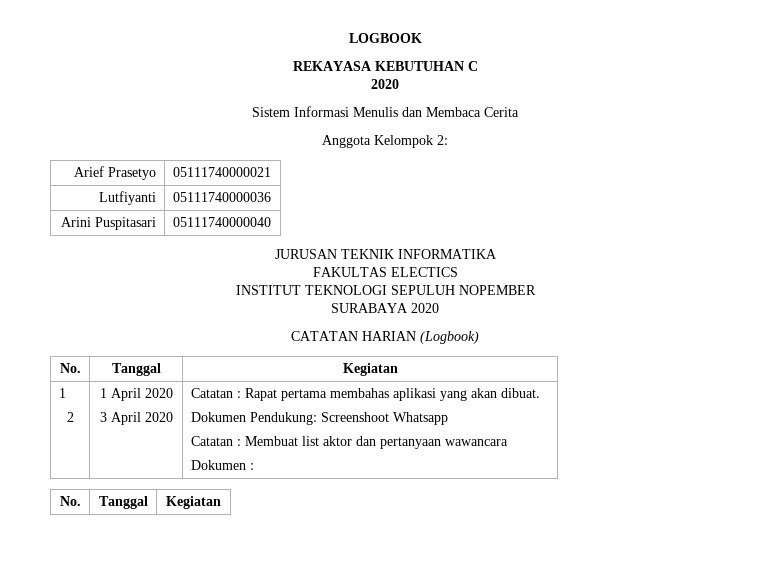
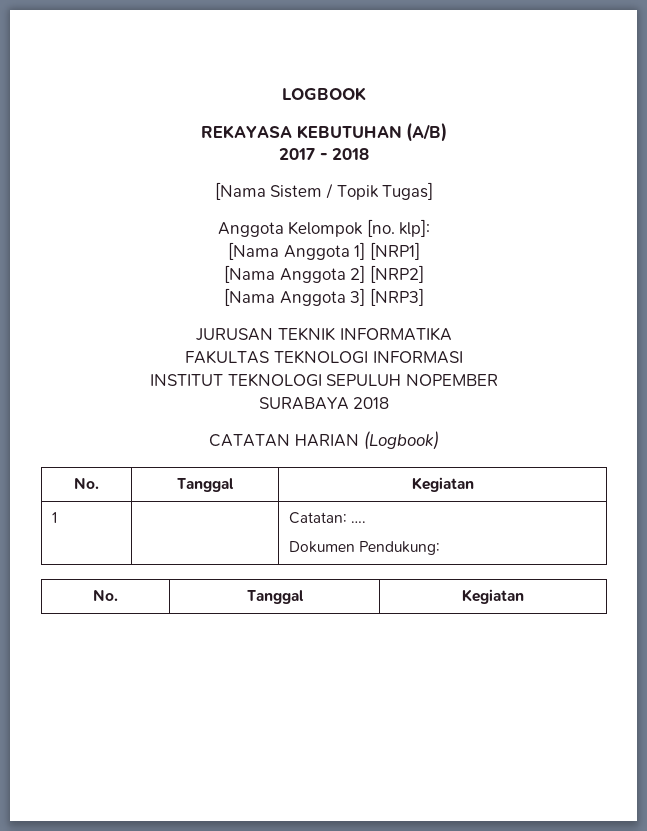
- REKAYASA KEBUTUHAN C
- 2020
- Sistem Informasi Menulis dan Membaca Cerita
- Anggota Kelompok 2:
- Arief Prasetyo | 05111740000021
- Lutfiyanti | 05111740000036
- Arini Puspitasari | 05111740000040
+ REKAYASA KEBUTUHAN (A/B)
+ 2017 - 2018
+ [Nama Sistem / Topik Tugas]
+ Anggota Kelompok [no. klp]:
+ [Nama Anggota 1] [NRP1]
+ [Nama Anggota 2] [NRP2]
+ [Nama Anggota 3] [NRP3]
- FAKULTAS ELECTICS
+ FAKULTAS TEKNOLOGI INFORMASI
- SURABAYA 2020
+ SURABAYA 2018
  CATATAN HARIAN (Logbook)
  No. | Tanggal | Kegiatan
- 1
- 2 | 1 April 2020
- 3 April 2020 | Catatan : Rapat pertama membahas aplikasi yang akan dibuat.
- Dokumen Pendukung: Screenshoot Whatsapp
- Catatan : Membuat list aktor dan pertanyaan wawancara
- Dokumen :
+ 1 | | Catatan: ….
+ Dokumen Pendukung:

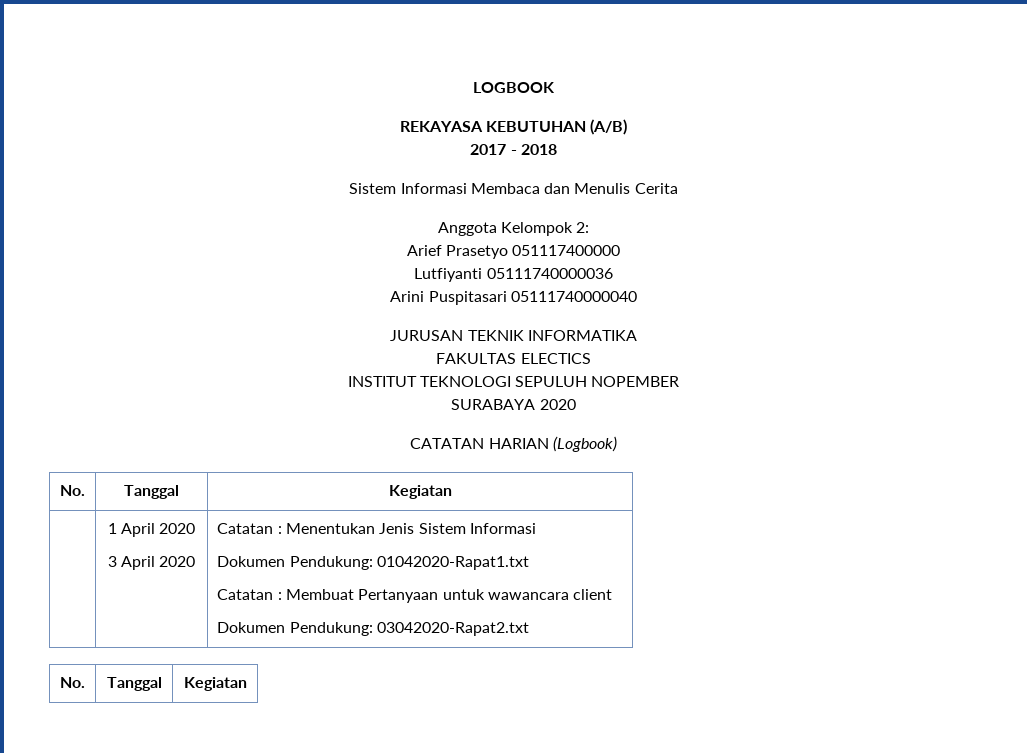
- [Nama Sistem / Topik Tugas]
- Anggota Kelompok [no. klp]:
- [Nama Anggota 1] [NRP1]
- [Nama Anggota 2] [NRP2]
- [Nama Anggota 3] [NRP3]
+ Sistem Informasi Membaca dan Menulis Cerita
+ Anggota Kelompok 2:
+ Arief Prasetyo 051117400000
+ Lutfiyanti 05111740000036
+ Arini Puspitasari 05111740000040
- FAKULTAS TEKNOLOGI INFORMASI
+ FAKULTAS ELECTICS
- SURABAYA 2018
+ SURABAYA 2020
- 1 | | Catatan: ….
- Dokumen Pendukung:
+ | 1 April 2020
+ 3 April 2020 | Catatan : Menentukan Jenis Sistem Informasi
+ Dokumen Pendukung: 01042020-Rapat1.txt
+ Catatan : Membuat Pertanyaan untuk wawancara client
+ Dokumen Pendukung: 03042020-Rapat2.txt

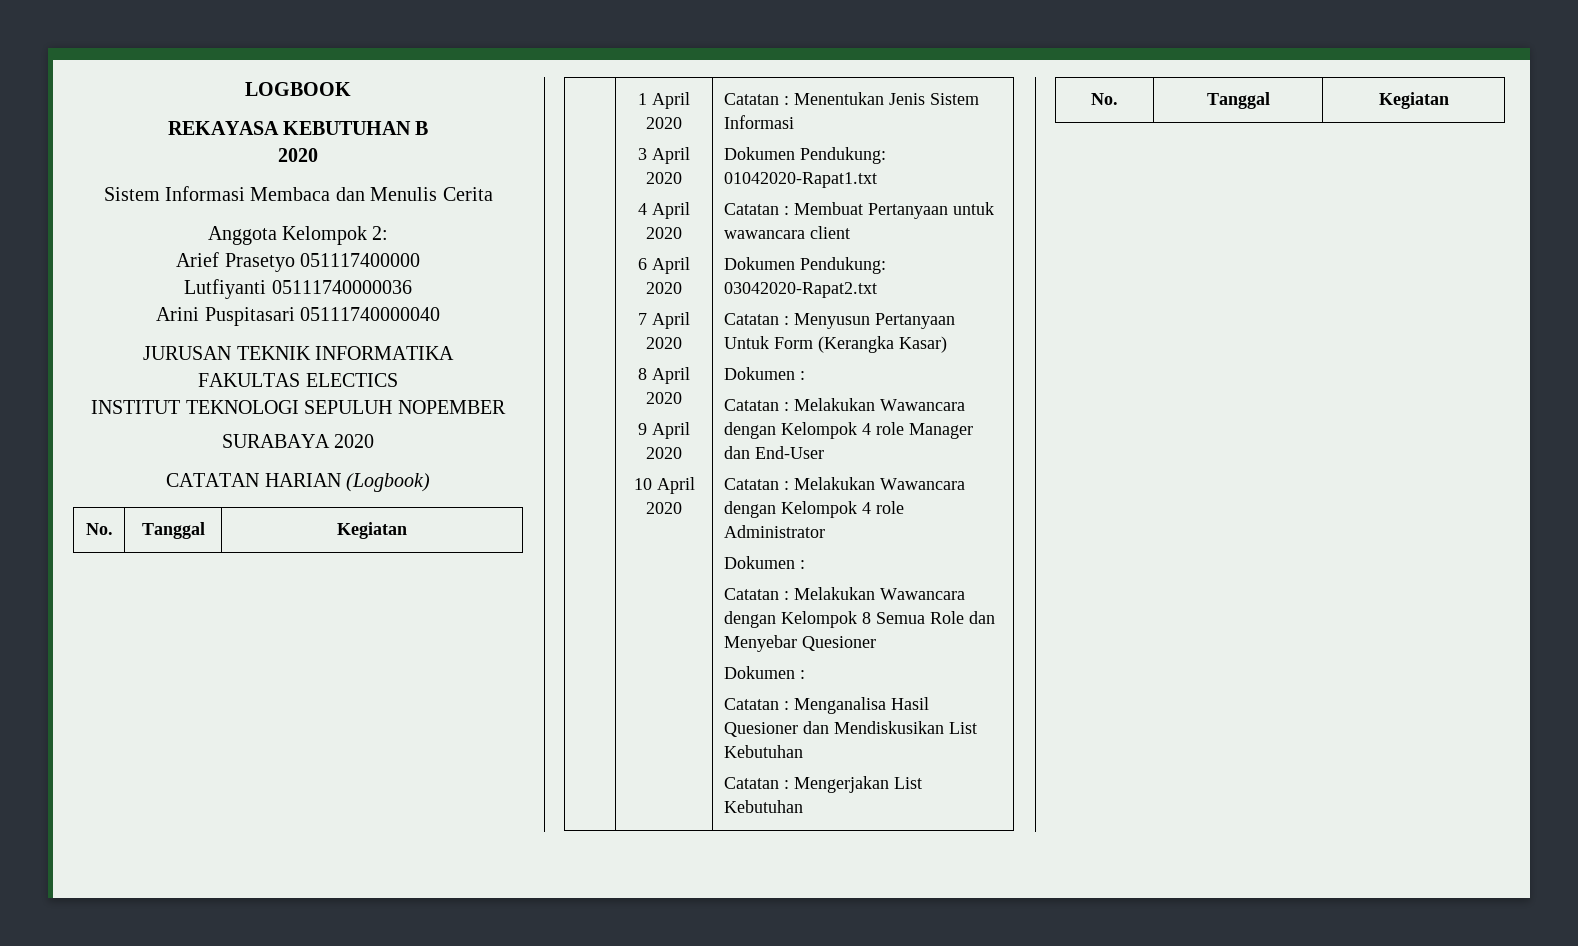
- REKAYASA KEBUTUHAN (A/B)
- 2017 - 2018
+ REKAYASA KEBUTUHAN B
+ 2020
+ 4 April 2020
+ 6 April 2020
+ 7 April 2020
+ 8 April 2020
+ 9 April 2020
+ 10 April 2020
+ Catatan : Menyusun Pertanyaan Untuk Form (Kerangka Kasar)
+ Dokumen :
+ Catatan : Melakukan Wawancara dengan Kelompok 4 role Manager dan End-User
+ Catatan : Melakukan Wawancara dengan Kelompok 4 role Administrator
+ Dokumen :
+ Catatan : Melakukan Wawancara dengan Kelompok 8 Semua Role dan Menyebar Quesioner
+ Dokumen :
+ Catatan : Menganalisa Hasil Quesioner dan Mendiskusikan List Kebutuhan
+ Catatan : Mengerjakan List Kebutuhan

